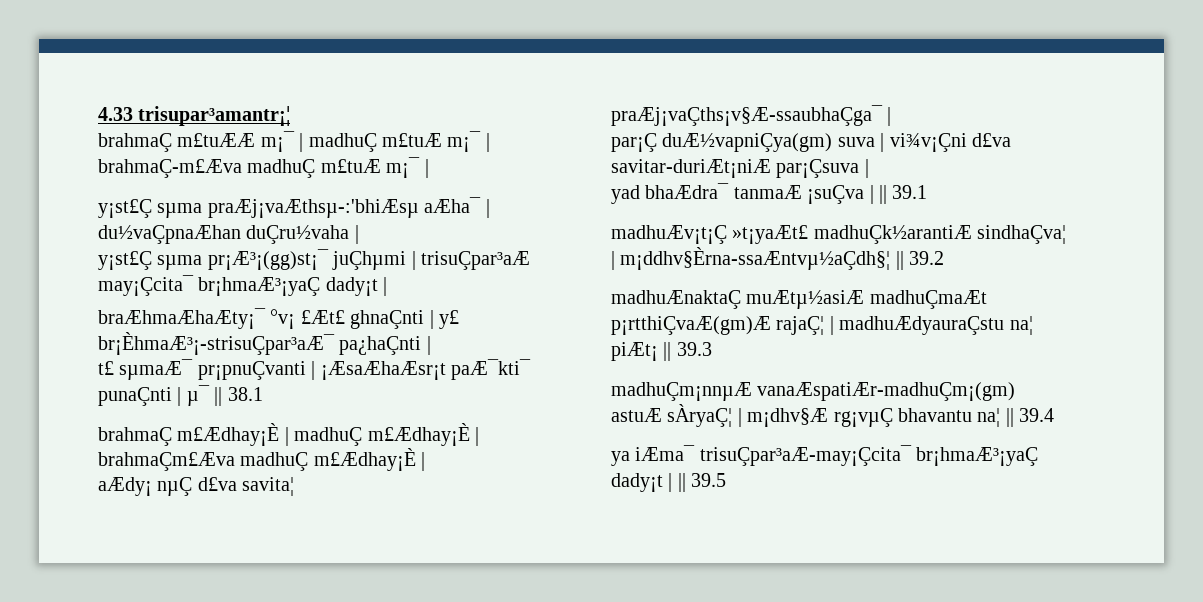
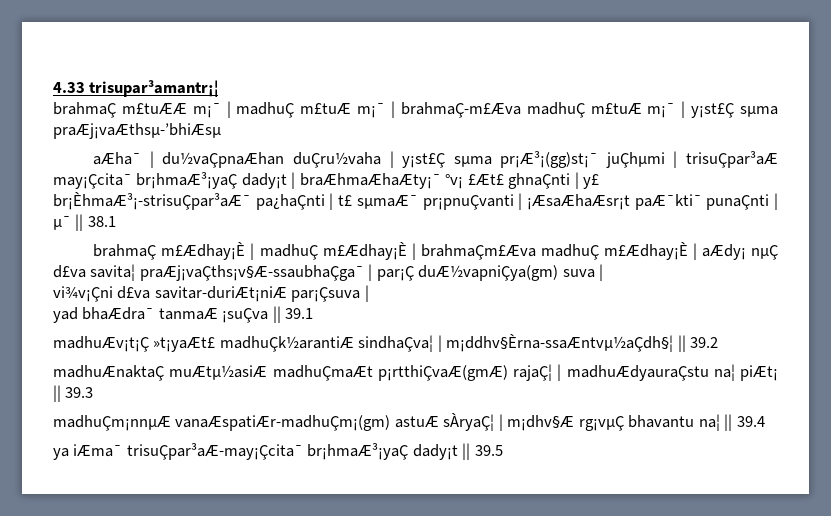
- brahmaÇ m£tuÆÆ m¡¯ | madhuÇ m£tuÆ m¡¯ | brahmaÇ-m£Æva madhuÇ m£tuÆ m¡¯ |
- y¡st£Ç sµma praÆj¡vaÆthsµ-:'bhiÆsµ aÆha¯ | du½vaÇpnaÆhan duÇru½vaha |
- y¡st£Ç sµma pr¡Æ³¡(gg)st¡¯ juÇhµmi | trisuÇpar³aÆ may¡Çcita¯ br¡hmaÆ³¡yaÇ dady¡t |
- braÆhmaÆhaÆty¡¯ °v¡ £Æt£ ghnaÇnti | y£ br¡ÈhmaÆ³¡-strisuÇpar³aÆ¯ pa¿haÇnti |
- t£ sµmaÆ¯ pr¡pnuÇvanti | ¡ÆsaÆhaÆsr¡t paÆ¯kti¯ punaÇnti | µ¯ || 38.1
+ brahmaÇ m£tuÆÆ m¡¯ | madhuÇ m£tuÆ m¡¯ | brahmaÇ-m£Æva madhuÇ m£tuÆ m¡¯ | y¡st£Ç sµma praÆj¡vaÆthsµ-’bhiÆsµ
+ aÆha¯ | du½vaÇpnaÆhan duÇru½vaha | y¡st£Ç sµma pr¡Æ³¡(gg)st¡¯ juÇhµmi | trisuÇpar³aÆ may¡Çcita¯ br¡hmaÆ³¡yaÇ dady¡t | braÆhmaÆhaÆty¡¯ °v¡ £Æt£ ghnaÇnti | y£ br¡ÈhmaÆ³¡-strisuÇpar³aÆ¯ pa¿haÇnti | t£ sµmaÆ¯ pr¡pnuÇvanti | ¡ÆsaÆhaÆsr¡t paÆ¯kti¯ punaÇnti | µ¯ || 38.1
- brahmaÇ m£Ædhay¡È | madhuÇ m£Ædhay¡È | brahmaÇm£Æva madhuÇ m£Ædhay¡È |
- aÆdy¡ nµÇ d£va savita¦ praÆj¡vaÇths¡v§Æ-ssaubhaÇga¯ |
- par¡Ç duÆ½vapniÇya(gm) suva | vi¾v¡Çni d£va savitar-duriÆt¡niÆ par¡Çsuva |
+ brahmaÇ m£Ædhay¡È | madhuÇ m£Ædhay¡È | brahmaÇm£Æva madhuÇ m£Ædhay¡È | aÆdy¡ nµÇ d£va savita¦ praÆj¡vaÇths¡v§Æ-ssaubhaÇga¯ | par¡Ç duÆ½vapniÇya(gm) suva |
+ vi¾v¡Çni d£va savitar-duriÆt¡niÆ par¡Çsuva |
- yad bhaÆdra¯ tanmaÆ ¡suÇva | || 39.1
+ yad bhaÆdra¯ tanmaÆ ¡suÇva || 39.1
- madhuÆnaktaÇ muÆtµ½asiÆ madhuÇmaÆt p¡rtthiÇvaÆ(gm)Æ rajaÇ¦ | madhuÆdyauraÇstu na¦ piÆt¡ || 39.3
+ madhuÆnaktaÇ muÆtµ½asiÆ madhuÇmaÆt p¡rtthiÇvaÆ(gmÆ) rajaÇ¦ | madhuÆdyauraÇstu na¦ piÆt¡ || 39.3
- ya iÆma¯ trisuÇpar³aÆ-may¡Çcita¯ br¡hmaÆ³¡yaÇ dady¡t | || 39.5
+ ya iÆma¯ trisuÇpar³aÆ-may¡Çcita¯ br¡hmaÆ³¡yaÇ dady¡t || 39.5

